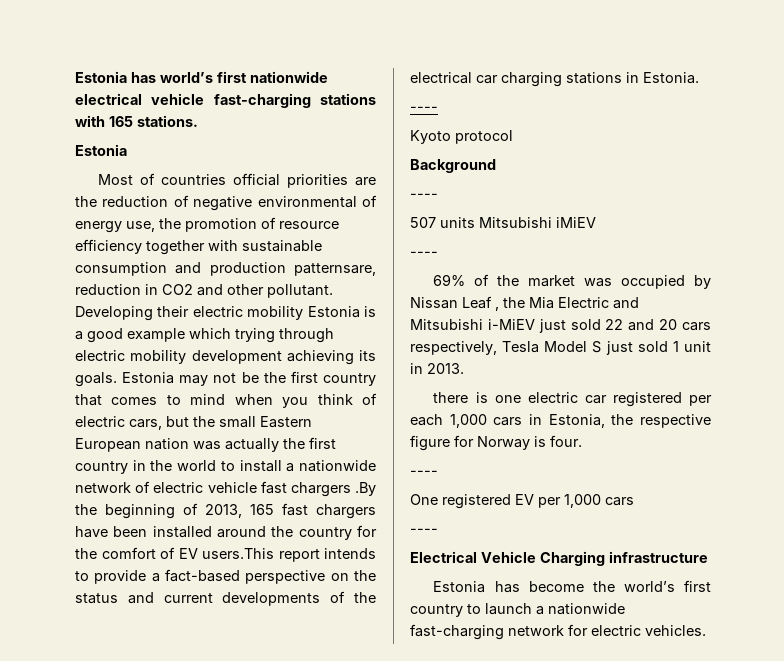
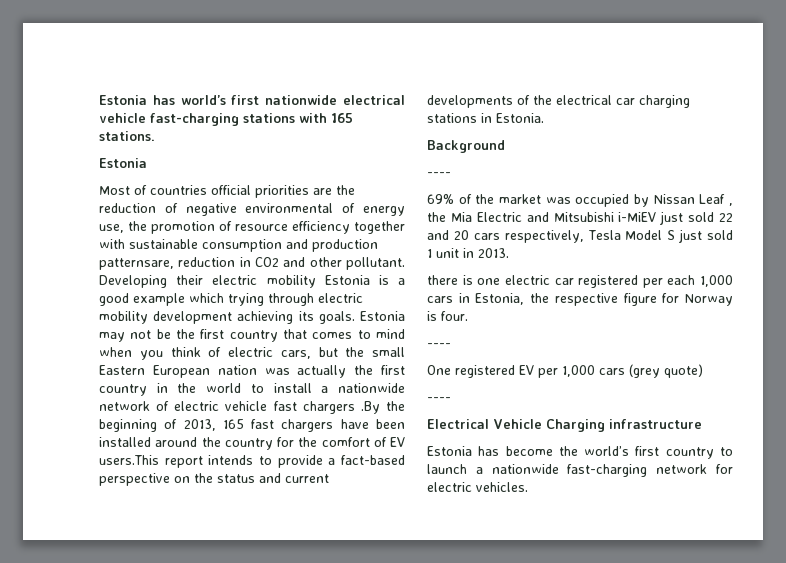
  Estonia may not be the first country that comes to mind when you think of electric cars, but the small Eastern European nation was actually the first country in the world to install a nationwide network of electric vehicle fast chargers .By the beginning of 2013, 165 fast chargers have been installed around the country for the comfort of EV users.This report intends to provide a fact-based perspective on the status and current developments of the electrical car charging stations in Estonia.
- ----
- Kyoto protocol
- 507 units Mitsubishi iMiEV
- ----
- One registered EV per 1,000 cars
+ One registered EV per 1,000 cars (grey quote)

